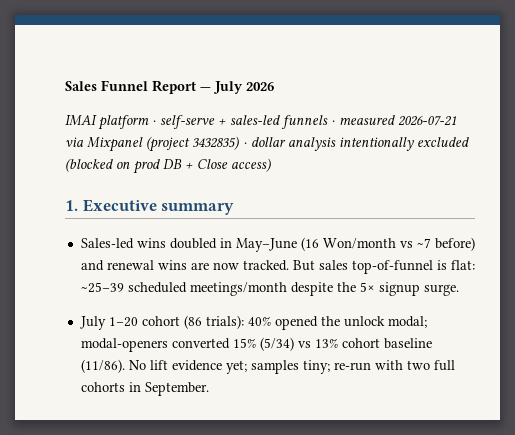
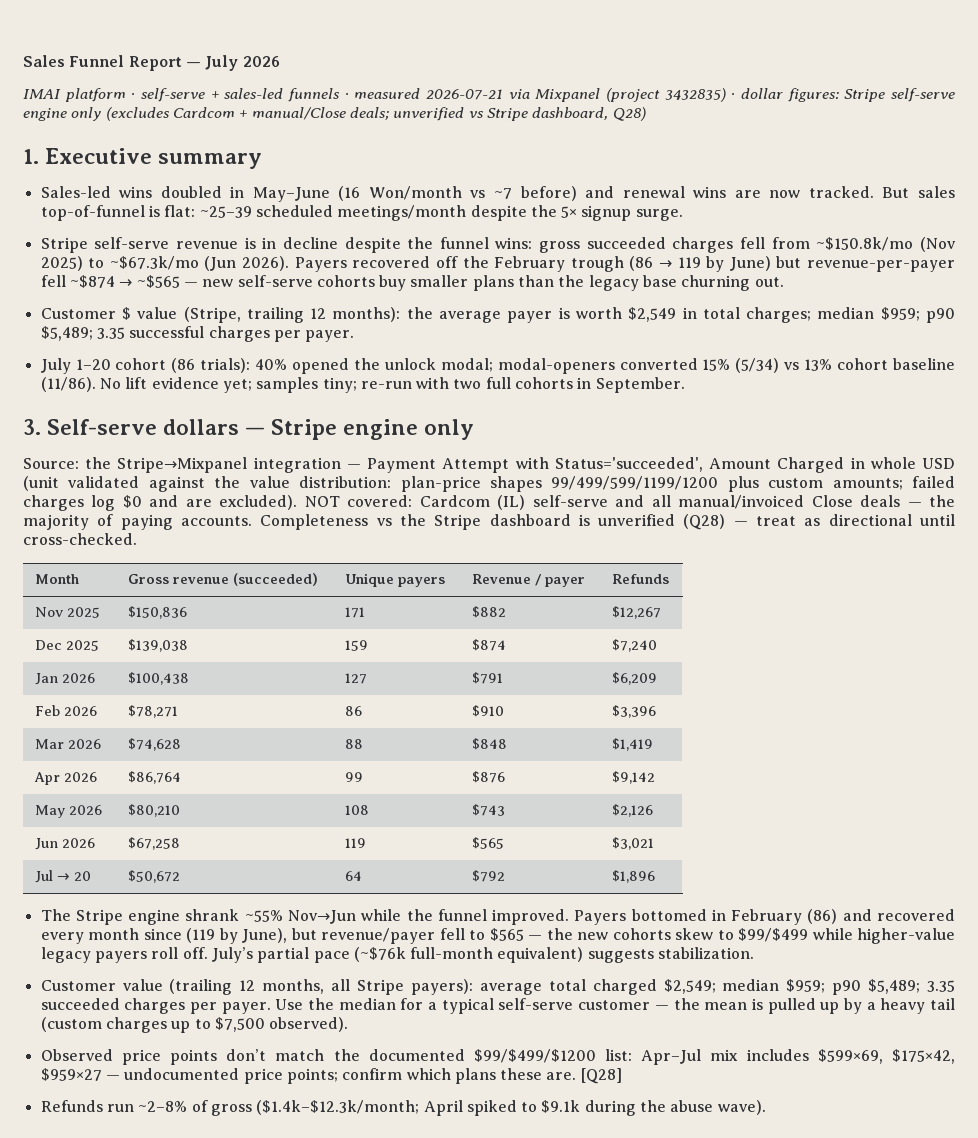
- IMAI platform · self-serve + sales-led funnels · measured 2026-07-21 via Mixpanel (project 3432835) · dollar analysis intentionally excluded (blocked on prod DB + Close access)
+ IMAI platform · self-serve + sales-led funnels · measured 2026-07-21 via Mixpanel (project 3432835) · dollar figures: Stripe self-serve engine only (excludes Cardcom + manual/Close deals; unverified vs Stripe dashboard, Q28)
+ Stripe self-serve revenue is in decline despite the funnel wins: gross succeeded charges fell from ~$150.8k/mo (Nov 2025) to ~$67.3k/mo (Jun 2026). Payers recovered off the February trough (86 → 119 by June) but revenue-per-payer fell ~$874 → ~$565 — new self-serve cohorts buy smaller plans than the legacy base churning out.
+ Customer $ value (Stripe, trailing 12 months): the average payer is worth $2,549 in total charges; median $959; p90 $5,489; 3.35 successful charges per payer.
+ 3. Self-serve dollars — Stripe engine only
+ Source: the Stripe→Mixpanel integration — Payment Attempt with Status='succeeded', Amount Charged in whole USD (unit validated against the value distribution: plan-price shapes 99/499/599/1199/1200 plus custom amounts; failed charges log $0 and are excluded). NOT covered: Cardcom (IL) self-serve and all manual/invoiced Close deals — the majority of paying accounts. Completeness vs the Stripe dashboard is unverified (Q28) — treat as directional until cross-checked.
+ Month | Gross revenue (succeeded) | Unique payers | Revenue / payer | Refunds
+ Nov 2025 | $150,836 | 171 | $882 | $12,267
+ Dec 2025 | $139,038 | 159 | $874 | $7,240
+ Jan 2026 | $100,438 | 127 | $791 | $6,209
+ Feb 2026 | $78,271 | 86 | $910 | $3,396
+ Mar 2026 | $74,628 | 88 | $848 | $1,419
+ Apr 2026 | $86,764 | 99 | $876 | $9,142
+ May 2026 | $80,210 | 108 | $743 | $2,126
+ Jun 2026 | $67,258 | 119 | $565 | $3,021
+ Jul → 20 | $50,672 | 64 | $792 | $1,896
+ The Stripe engine shrank ~55% Nov→Jun while the funnel improved. Payers bottomed in February (86) and recovered every month since (119 by June), but revenue/payer fell to $565 — the new cohorts skew to $99/$499 while higher-value legacy payers roll off. July’s partial pace (~$76k full-month equivalent) suggests stabilization.
+ Customer value (trailing 12 months, all Stripe payers): average total charged $2,549; median $959; p90 $5,489; 3.35 succeeded charges per payer. Use the median for a typical self-serve customer — the mean is pulled up by a heavy tail (custom charges up to $7,500 observed).
+ Observed price points don’t match the documented $99/$499/$1200 list: Apr–Jul mix includes $599×69, $175×42, $959×27 — undocumented price points; confirm which plans these are. [Q28]
+ Refunds run ~2–8% of gross ($1.4k–$12.3k/month; April spiked to $9.1k during the abuse wave).

